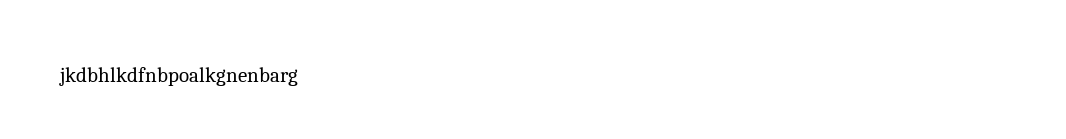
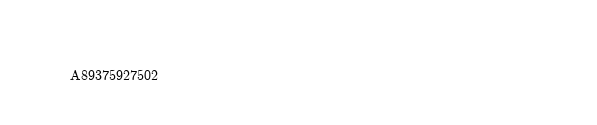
- jkdbhlkdfnbpoalkgnenbarg
+ A89375927502

